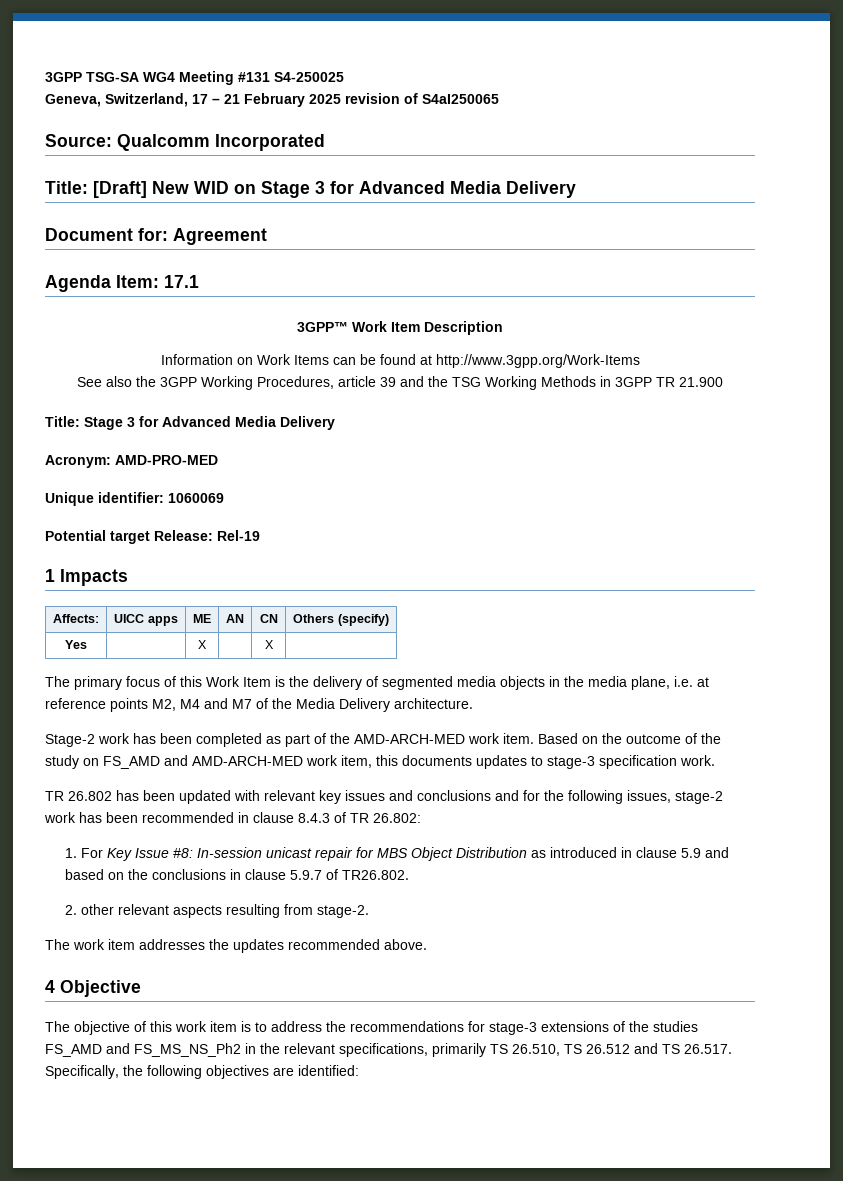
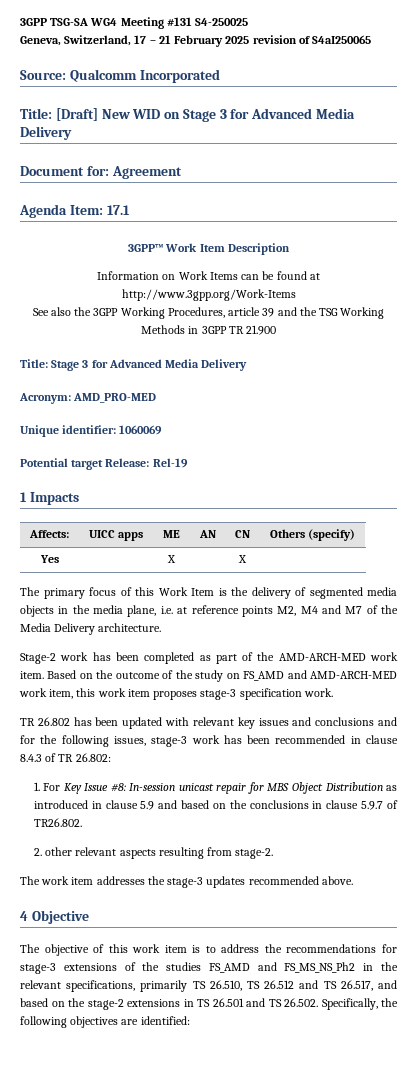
- Acronym: AMD-PRO-MED
+ Acronym: AMD_PRO-MED
- Based on the outcome of the study on FS_AMD and AMD-ARCH-MED work item, this documents updates to stage-3 specification work.
+ Based on the outcome of the study on FS_AMD and AMD-ARCH-MED work item, this work item proposes stage-3 specification work.
- TR 26.802 has been updated with relevant key issues and conclusions and for the following issues, stage-2 work has been recommended in clause 8.4.3 of TR 26.802:
+ TR 26.802 has been updated with relevant key issues and conclusions and for the following issues, stage-3 work has been recommended in clause 8.4.3 of TR 26.802:
- The work item addresses the updates recommended above.
+ The work item addresses the stage-3 updates recommended above.
- The objective of this work item is to address the recommendations for stage-3 extensions of the studies FS_AMD and FS_MS_NS_Ph2 in the relevant specifications, primarily TS 26.510, TS 26.512 and TS 26.517. Specifically, the following objectives are identified:
+ The objective of this work item is to address the recommendations for stage-3 extensions of the studies FS_AMD and FS_MS_NS_Ph2 in the relevant specifications, primarily TS 26.510, TS 26.512 and TS 26.517, and based on the stage-2 extensions in TS 26.501 and TS 26.502. Specifically, the following objectives are identified:

